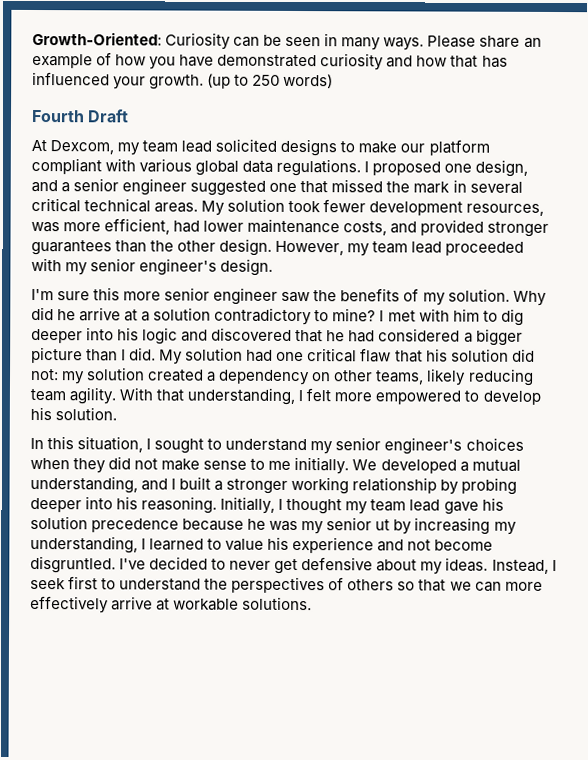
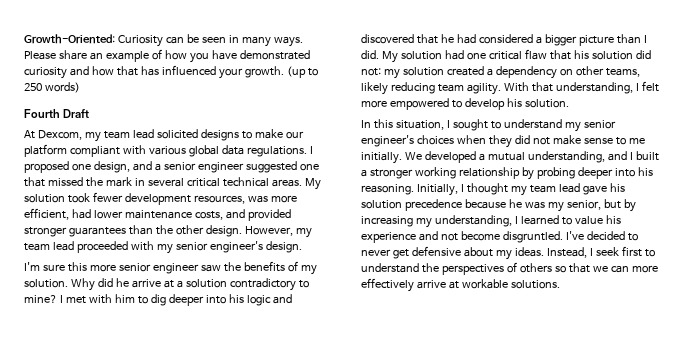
- Initially, I thought my team lead gave his solution precedence because he was my senior ut by increasing my understanding, I learned to value his experience and not become disgruntled.
+ Initially, I thought my team lead gave his solution precedence because he was my senior, but by increasing my understanding, I learned to value his experience and not become disgruntled.

